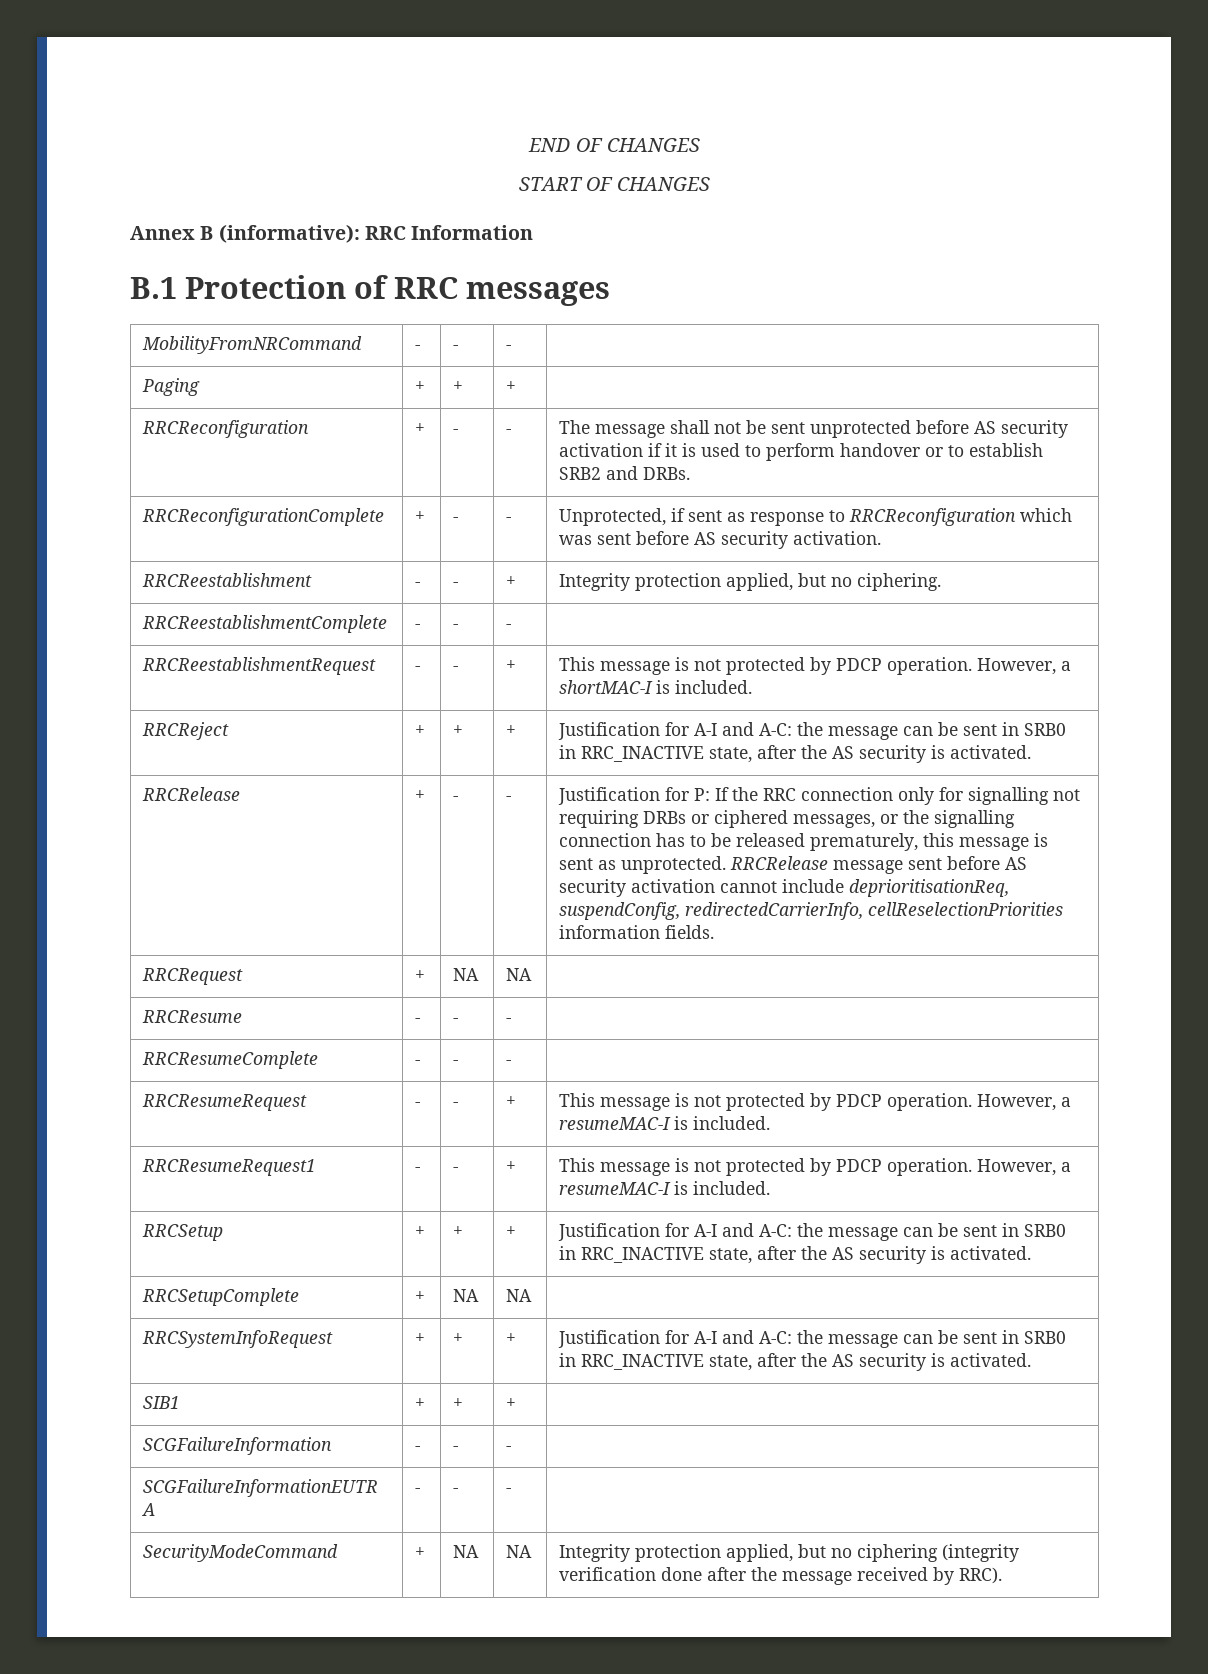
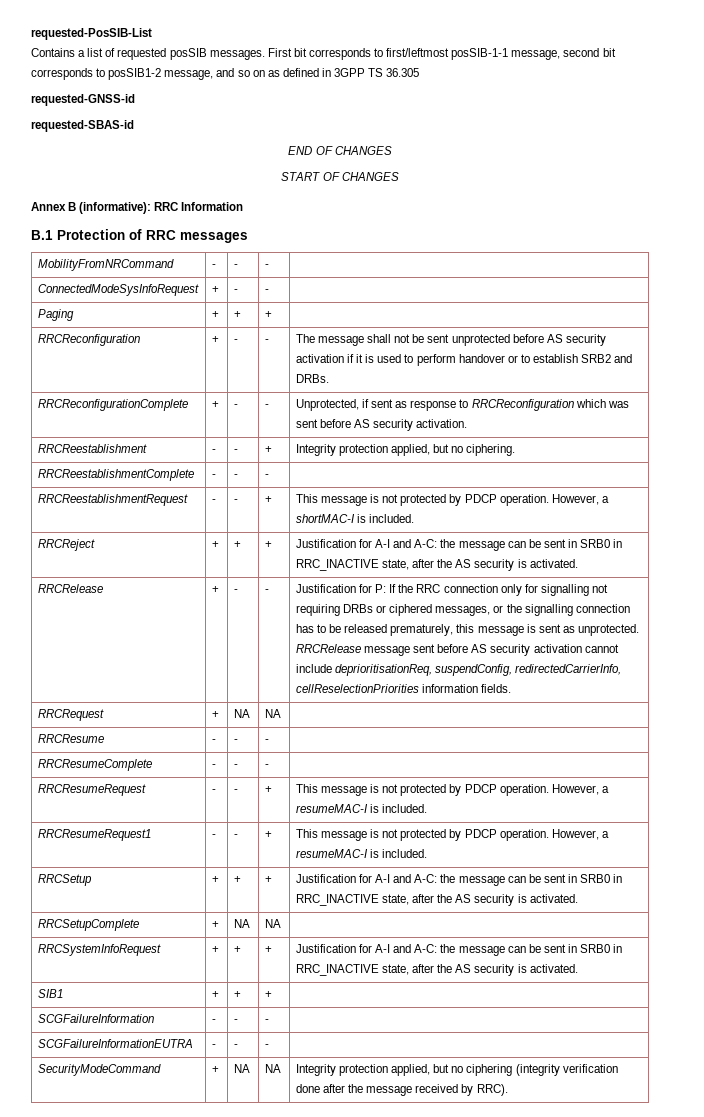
+ requested-PosSIB-List
+ Contains a list of requested posSIB messages. First bit corresponds to first/leftmost posSIB-1-1 message, second bit corresponds to posSIB1-2 message, and so on as defined in 3GPP TS 36.305
+ requested-GNSS-id
+ requested-SBAS-id
+ ConnectedModeSysInfoRequest | + | - | - |

